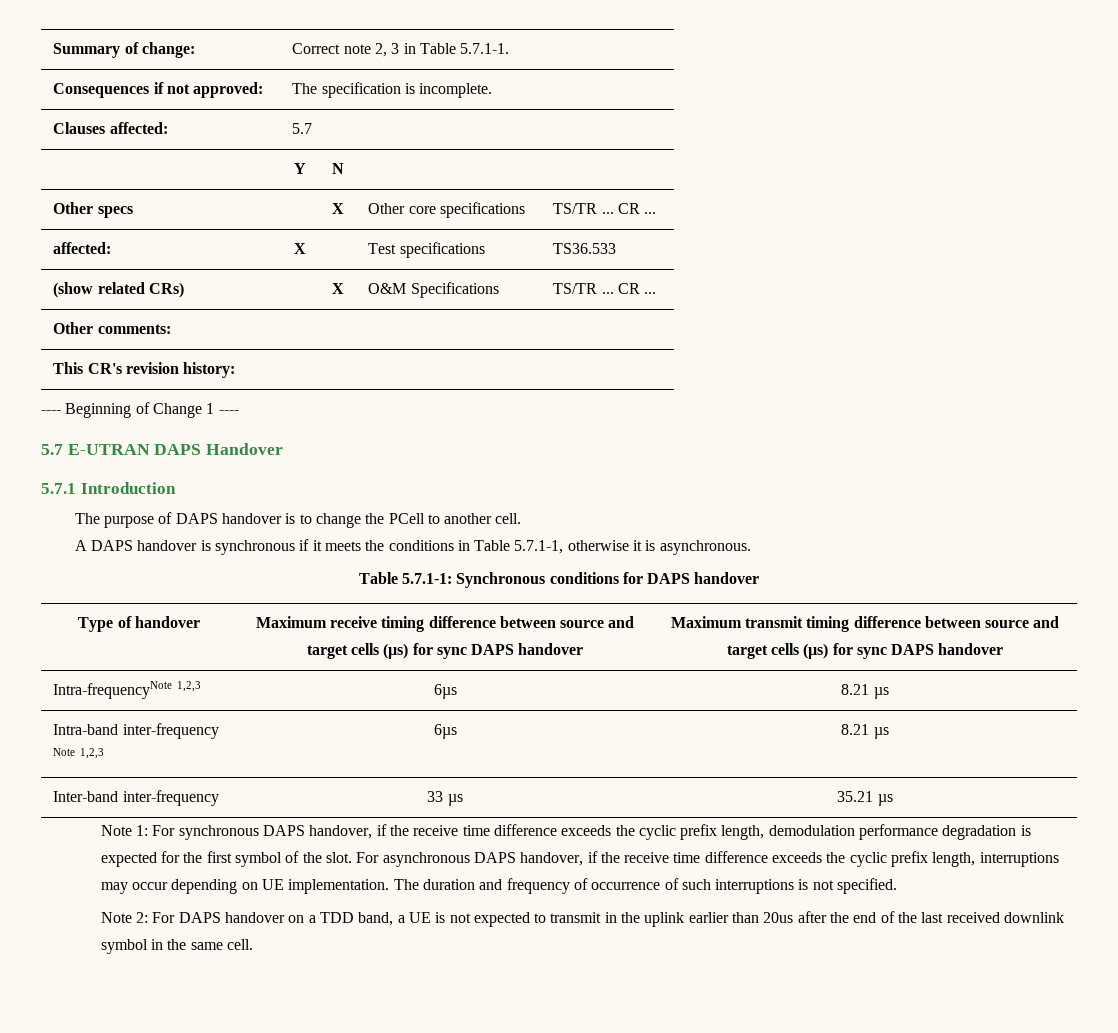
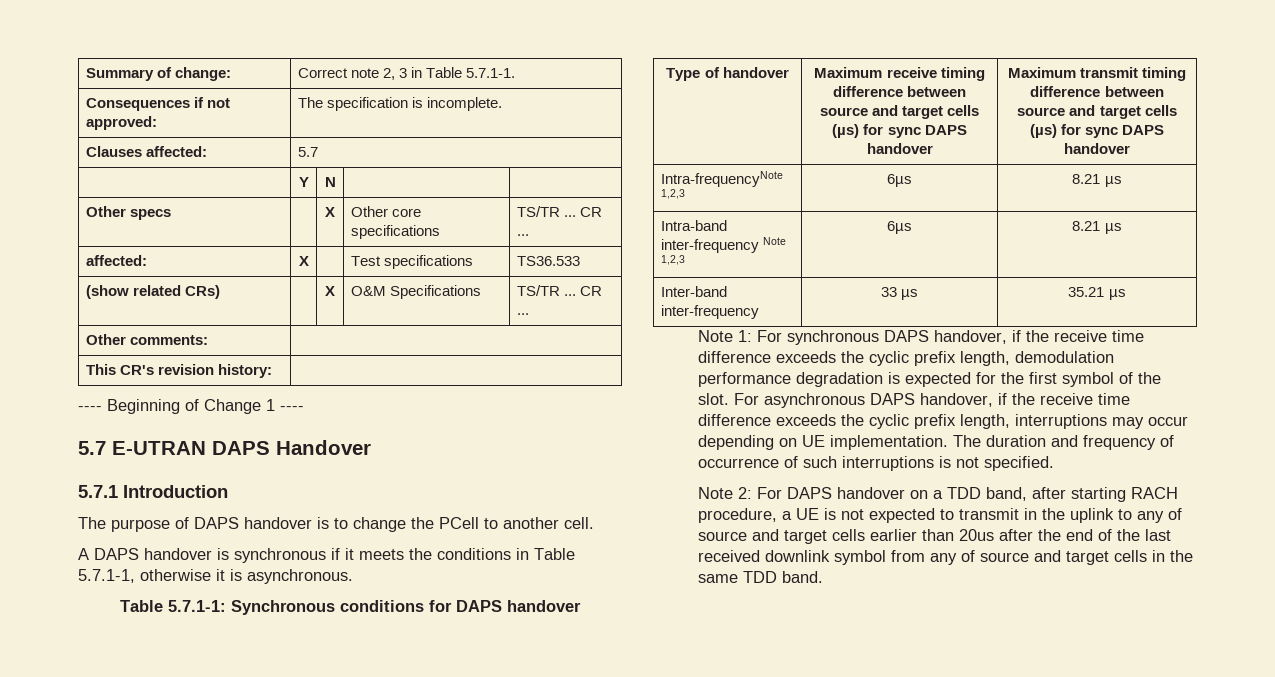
- Note 2: For DAPS handover on a TDD band, a UE is not expected to transmit in the uplink earlier than 20us after the end of the last received downlink symbol in the same cell.
+ Note 2: For DAPS handover on a TDD band, after starting RACH procedure, a UE is not expected to transmit in the uplink to any of source and target cells earlier than 20us after the end of the last received downlink symbol from any of source and target cells in the same TDD band.

